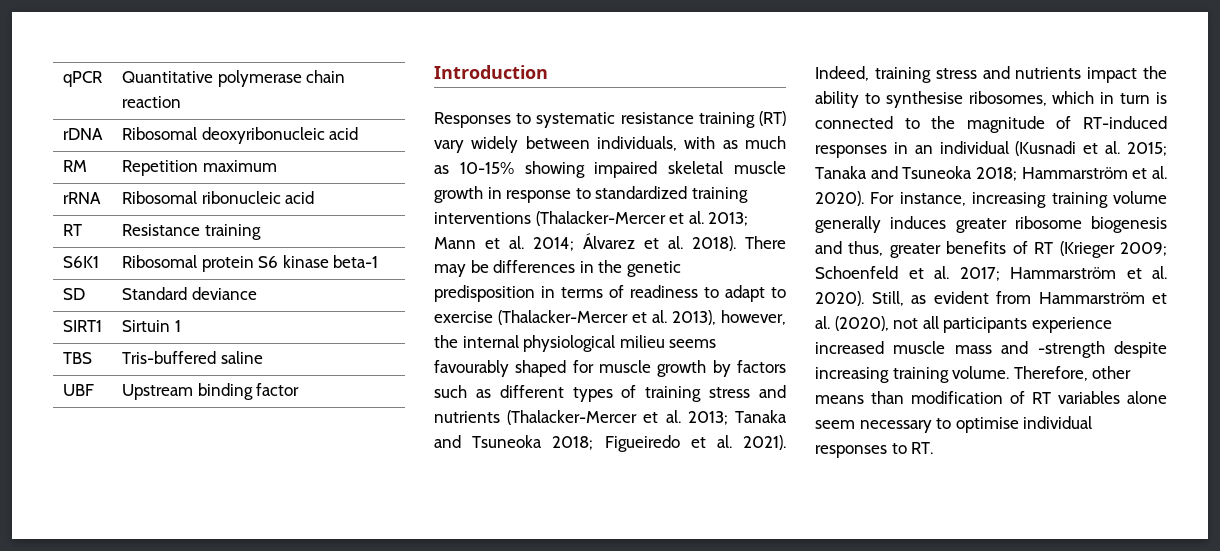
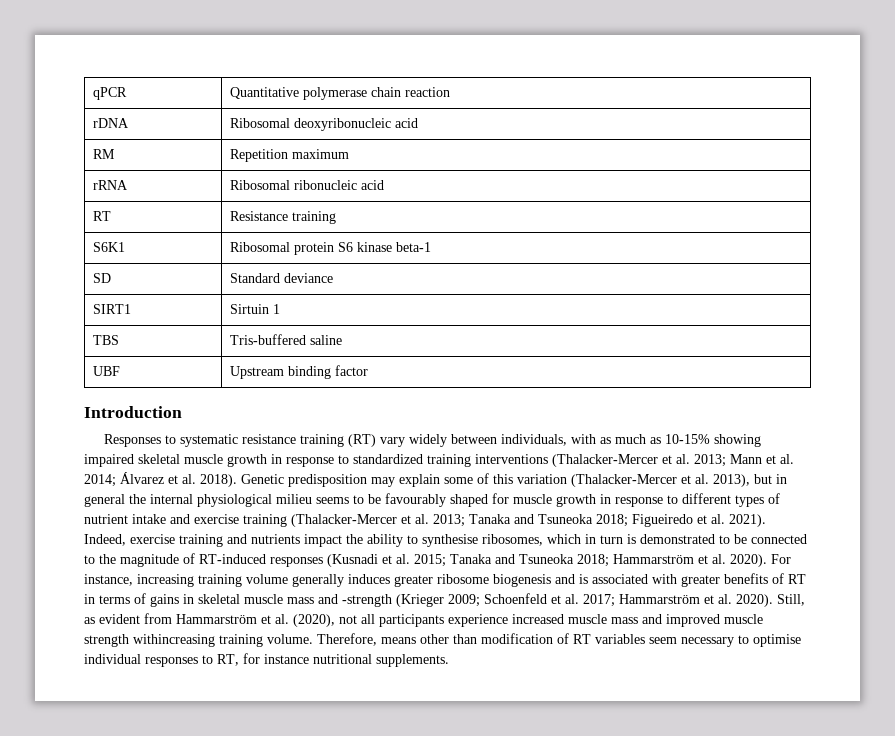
- There may be differences in the genetic predisposition in terms of readiness to adapt to exercise (Thalacker-Mercer et al. 2013), however, the internal physiological milieu seems favourably shaped for muscle growth by factors such as different types of training stress and nutrients (Thalacker-Mercer et al. 2013; Tanaka and Tsuneoka 2018; Figueiredo et al. 2021).
+ Genetic predisposition may explain some of this variation (Thalacker-Mercer et al. 2013), but in general the internal physiological milieu seems to be favourably shaped for muscle growth in response to different types of nutrient intake and exercise training (Thalacker-Mercer et al. 2013; Tanaka and Tsuneoka 2018; Figueiredo et al. 2021).
- Indeed, training stress and nutrients impact the ability to synthesise ribosomes, which in turn is connected to the magnitude of RT-induced responses in an individual (Kusnadi et al. 2015; Tanaka and Tsuneoka 2018; Hammarström et al. 2020).
+ Indeed, exercise training and nutrients impact the ability to synthesise ribosomes, which in turn is demonstrated to be connected to the magnitude of RT-induced responses (Kusnadi et al. 2015; Tanaka and Tsuneoka 2018; Hammarström et al. 2020).
- For instance, increasing training volume generally induces greater ribosome biogenesis and thus, greater benefits of RT (Krieger 2009; Schoenfeld et al. 2017; Hammarström et al. 2020).
+ For instance, increasing training volume generally induces greater ribosome biogenesis and is associated with greater benefits of RT in terms of gains in skeletal muscle mass and -strength (Krieger 2009; Schoenfeld et al. 2017; Hammarström et al. 2020).
- Still, as evident from Hammarström et al. (2020), not all participants experience increased muscle mass and -strength despite increasing training volume.
+ Still, as evident from Hammarström et al. (2020), not all participants experience increased muscle mass and improved muscle strength withincreasing training volume.
- Therefore, other means than modification of RT variables alone seem necessary to optimise individual responses to RT.
+ Therefore, means other than modification of RT variables seem necessary to optimise individual responses to RT, for instance nutritional supplements.

